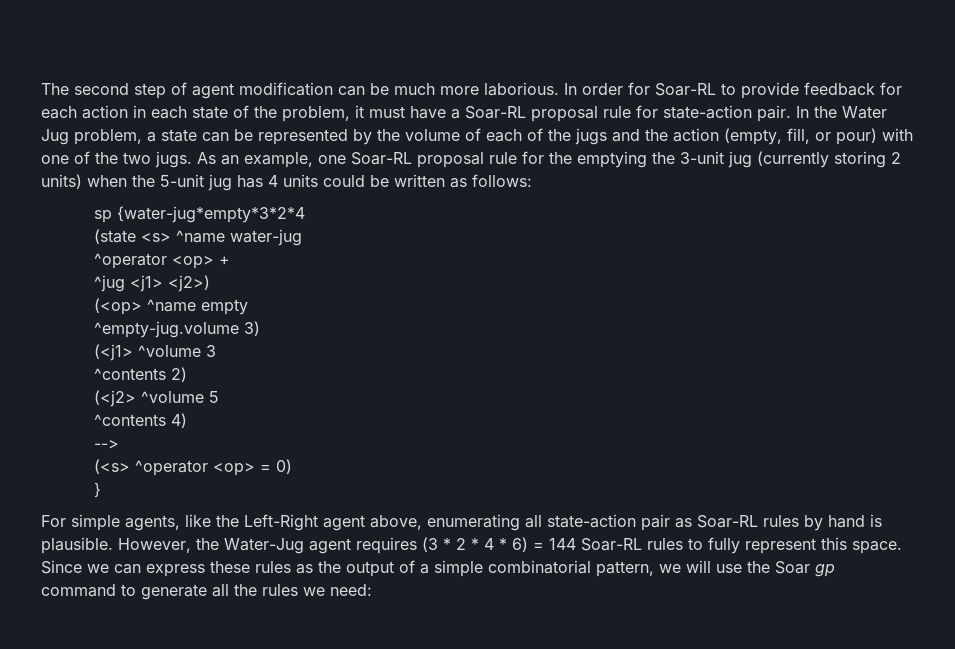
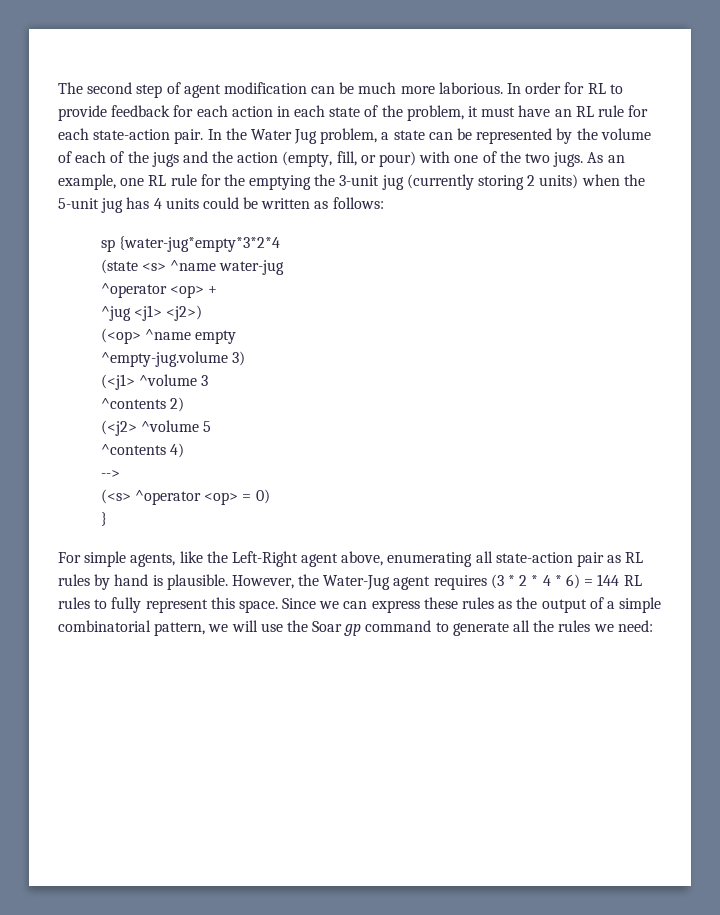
- In order for Soar-RL to provide feedback for each action in each state of the problem, it must have a Soar-RL proposal rule for state-action pair.
+ In order for RL to provide feedback for each action in each state of the problem, it must have an RL rule for each state-action pair.
- As an example, one Soar-RL proposal rule for the emptying the 3-unit jug (currently storing 2 units) when the 5-unit jug has 4 units could be written as follows:
+ As an example, one RL rule for the emptying the 3-unit jug (currently storing 2 units) when the 5-unit jug has 4 units could be written as follows:
- For simple agents, like the Left-Right agent above, enumerating all state-action pair as Soar-RL rules by hand is plausible.
+ For simple agents, like the Left-Right agent above, enumerating all state-action pair as RL rules by hand is plausible.
- However, the Water-Jug agent requires (3 * 2 * 4 * 6) = 144 Soar-RL rules to fully represent this space.
+ However, the Water-Jug agent requires (3 * 2 * 4 * 6) = 144 RL rules to fully represent this space.

